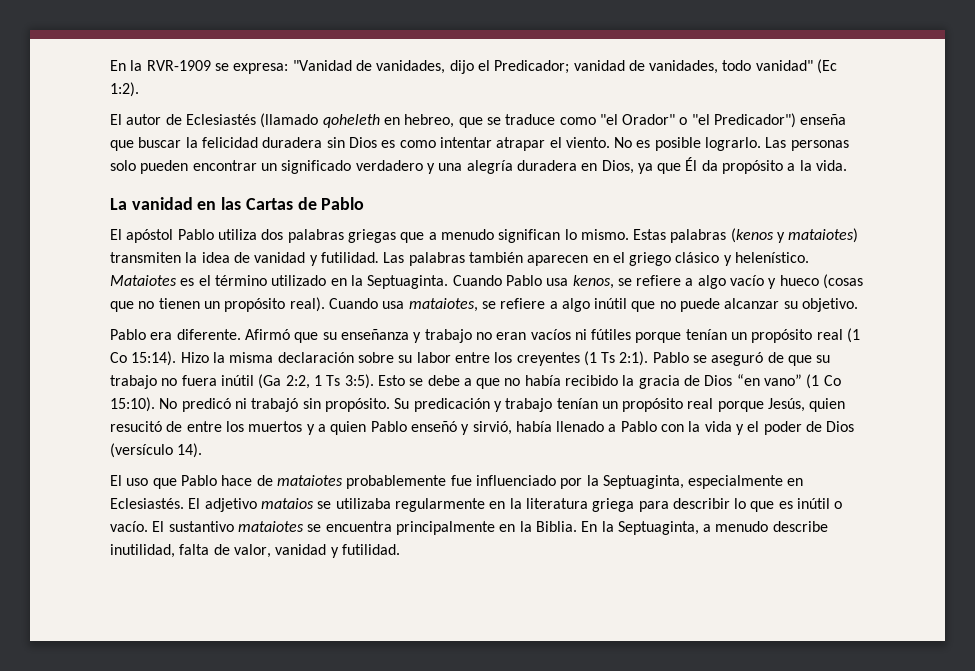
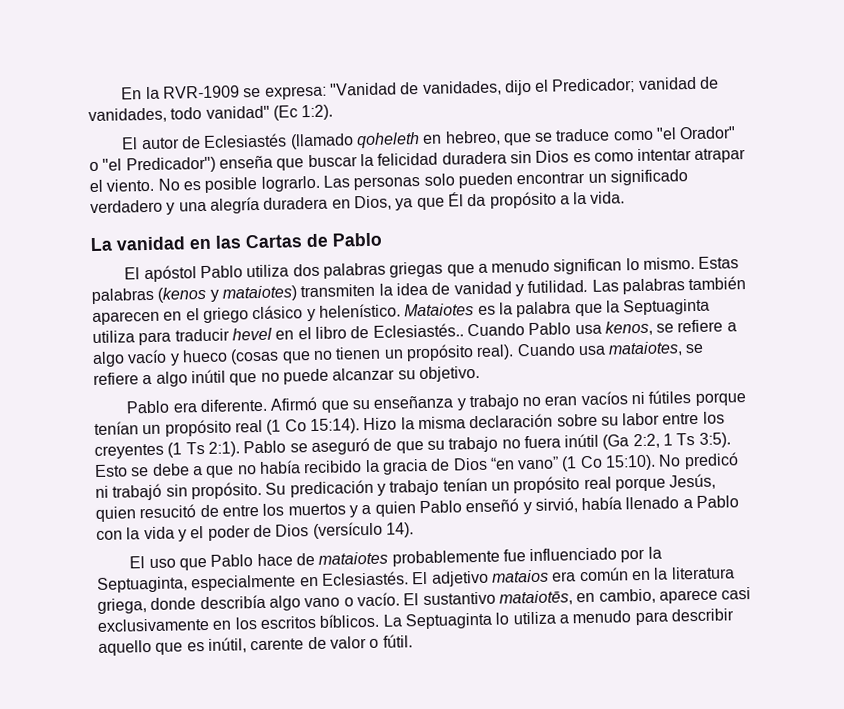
- Mataiotes es el término utilizado en la Septuaginta.
+ Mataiotes es la palabra que la Septuaginta utiliza para traducir hevel en el libro de Eclesiastés..
- El adjetivo mataios se utilizaba regularmente en la literatura griega para describir lo que es inútil o vacío. El sustantivo mataiotes se encuentra principalmente en la Biblia. En la Septuaginta, a menudo describe inutilidad, falta de valor, vanidad y futilidad.
+ El adjetivo mataios era común en la literatura griega, donde describía algo vano o vacío. El sustantivo mataiotēs, en cambio, aparece casi exclusivamente en los escritos bíblicos. La Septuaginta lo utiliza a menudo para describir aquello que es inútil, carente de valor o fútil.

